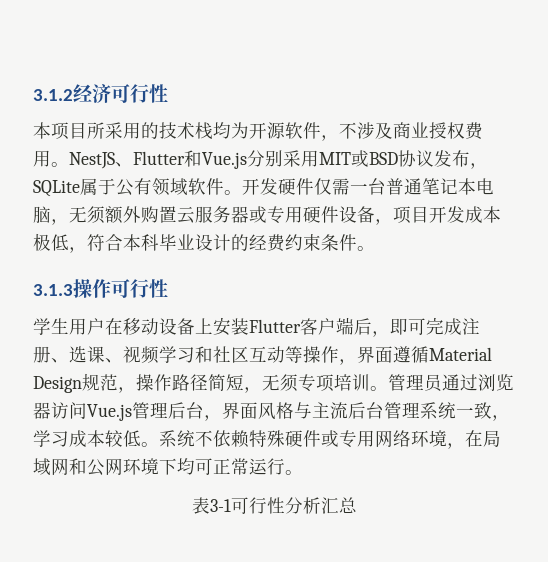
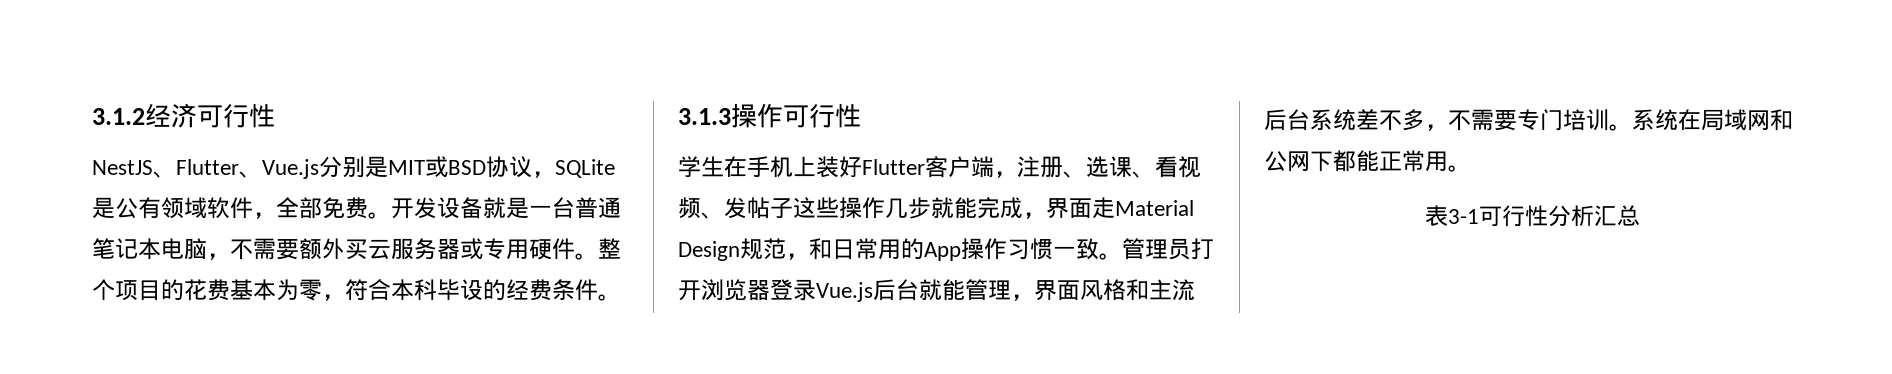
- 本项目所采用的技术栈均为开源软件，不涉及商业授权费用。NestJS、Flutter和Vue.js分别采用MIT或BSD协议发布，SQLite属于公有领域软件。开发硬件仅需一台普通笔记本电脑，无须额外购置云服务器或专用硬件设备，项目开发成本极低，符合本科毕业设计的经费约束条件。
+ NestJS、Flutter、Vue.js分别是MIT或BSD协议，SQLite是公有领域软件，全部免费。开发设备就是一台普通笔记本电脑，不需要额外买云服务器或专用硬件。整个项目的花费基本为零，符合本科毕设的经费条件。
- 学生用户在移动设备上安装Flutter客户端后，即可完成注册、选课、视频学习和社区互动等操作，界面遵循Material Design规范，操作路径简短，无须专项培训。管理员通过浏览器访问Vue.js管理后台，界面风格与主流后台管理系统一致，学习成本较低。系统不依赖特殊硬件或专用网络环境，在局域网和公网环境下均可正常运行。
+ 学生在手机上装好Flutter客户端，注册、选课、看视频、发帖子这些操作几步就能完成，界面走Material Design规范，和日常用的App操作习惯一致。管理员打开浏览器登录Vue.js后台就能管理，界面风格和主流后台系统差不多，不需要专门培训。系统在局域网和公网下都能正常用。

